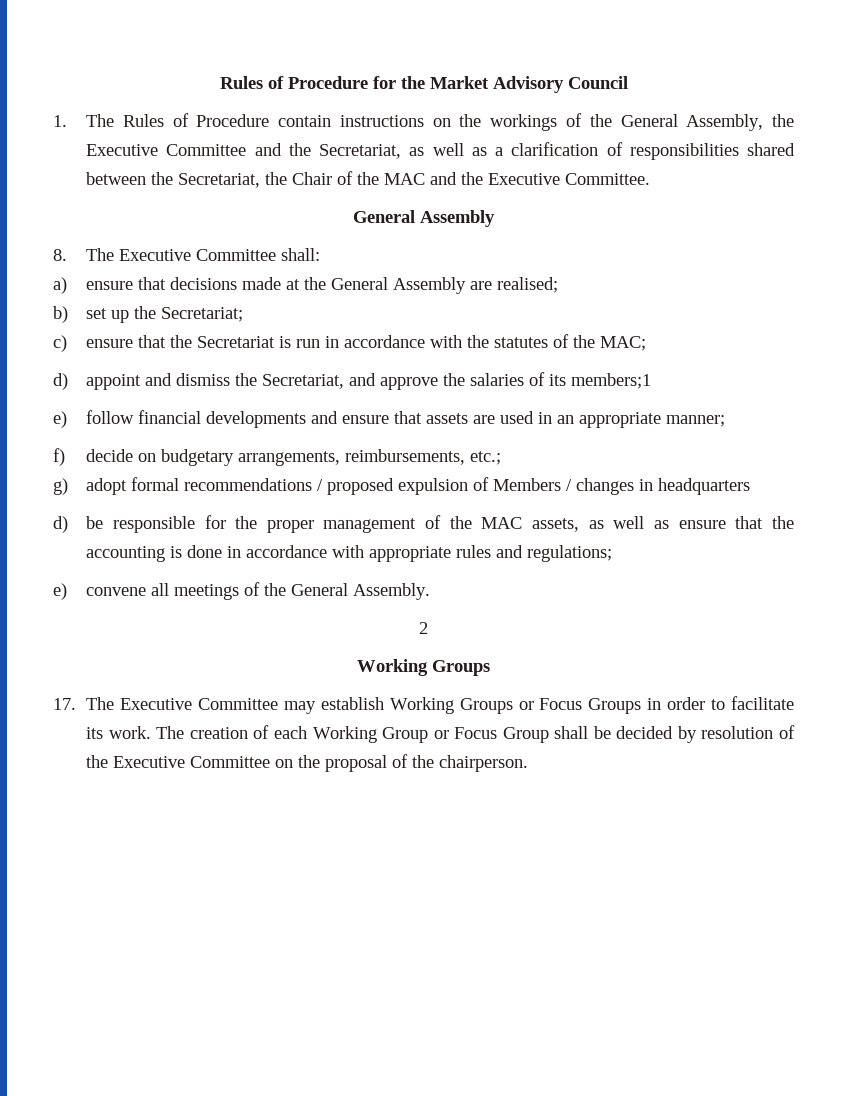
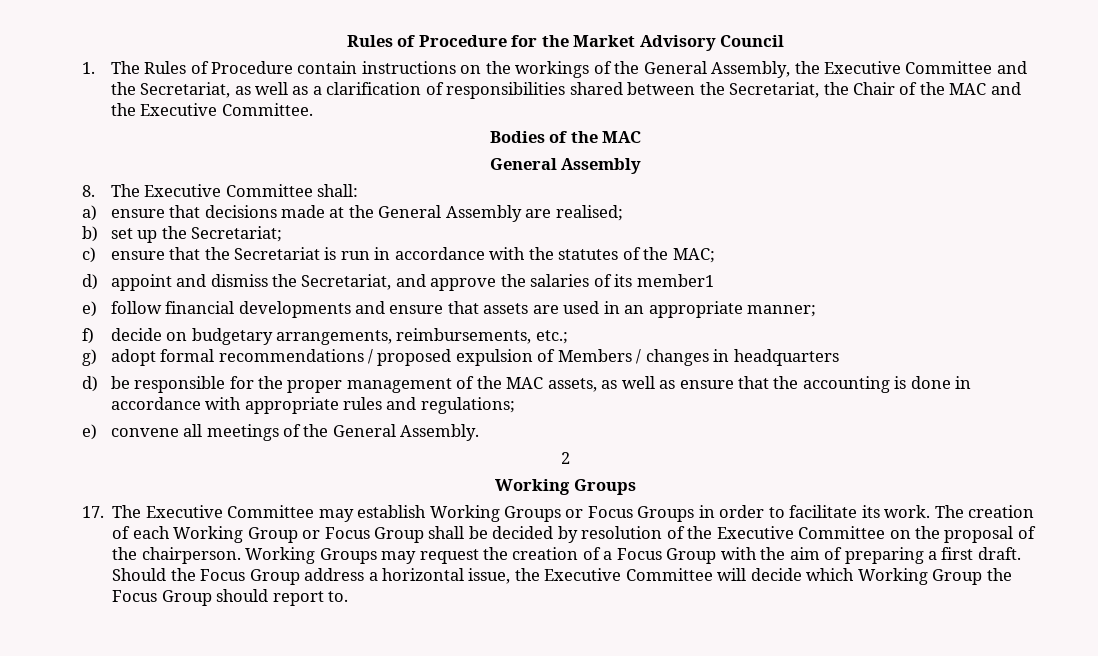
+ Bodies of the MAC
- d) appoint and dismiss the Secretariat, and approve the salaries of its members;1
+ d) appoint and dismiss the Secretariat, and approve the salaries of its member1
+ Working Groups may request the creation of a Focus Group with the aim of preparing a first draft. Should the Focus Group address a horizontal issue, the Executive Committee will decide which Working Group the Focus Group should report to.

